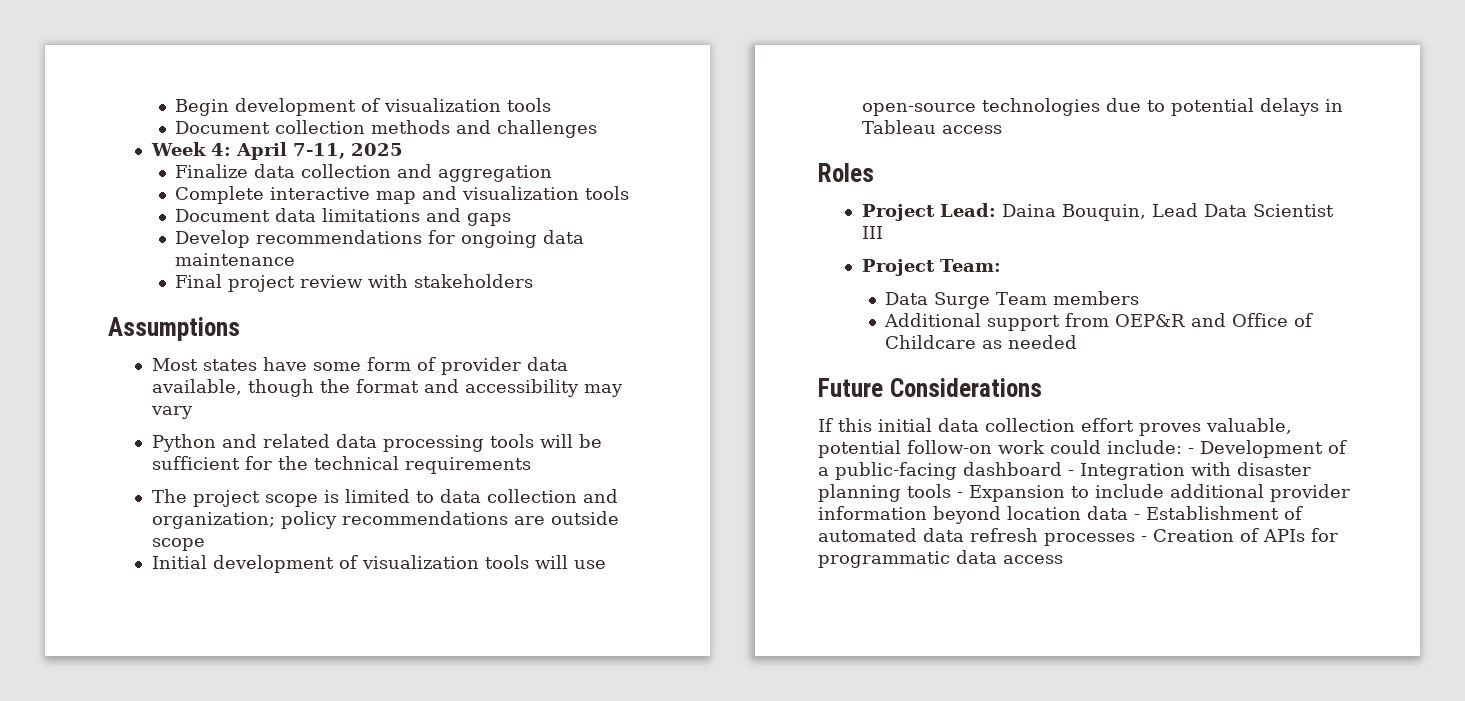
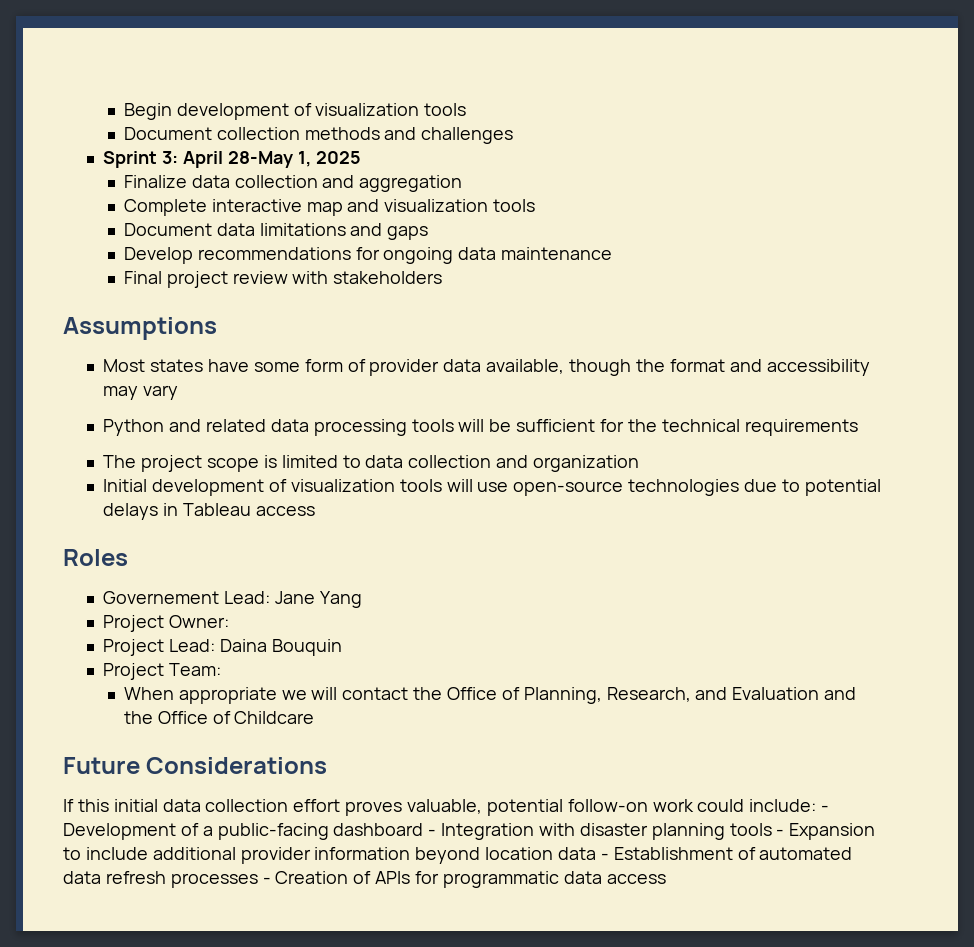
- Week 4: April 7-11, 2025
+ Sprint 3: April 28-May 1, 2025
- The project scope is limited to data collection and organization; policy recommendations are outside scope
+ The project scope is limited to data collection and organization
- Project Lead: Daina Bouquin, Lead Data Scientist III
+ Governement Lead: Jane Yang
+ Project Owner:
+ Project Lead: Daina Bouquin
  Project Team:
- Data Surge Team members
- Additional support from OEP&R and Office of Childcare as needed
+ When appropriate we will contact the Office of Planning, Research, and Evaluation and the Office of Childcare

